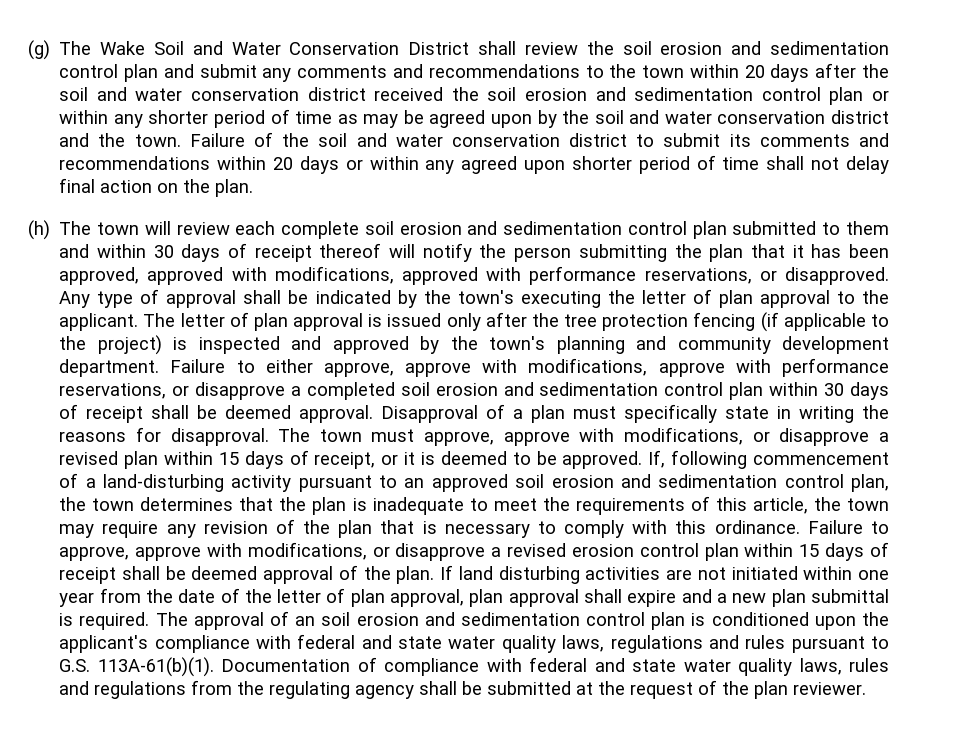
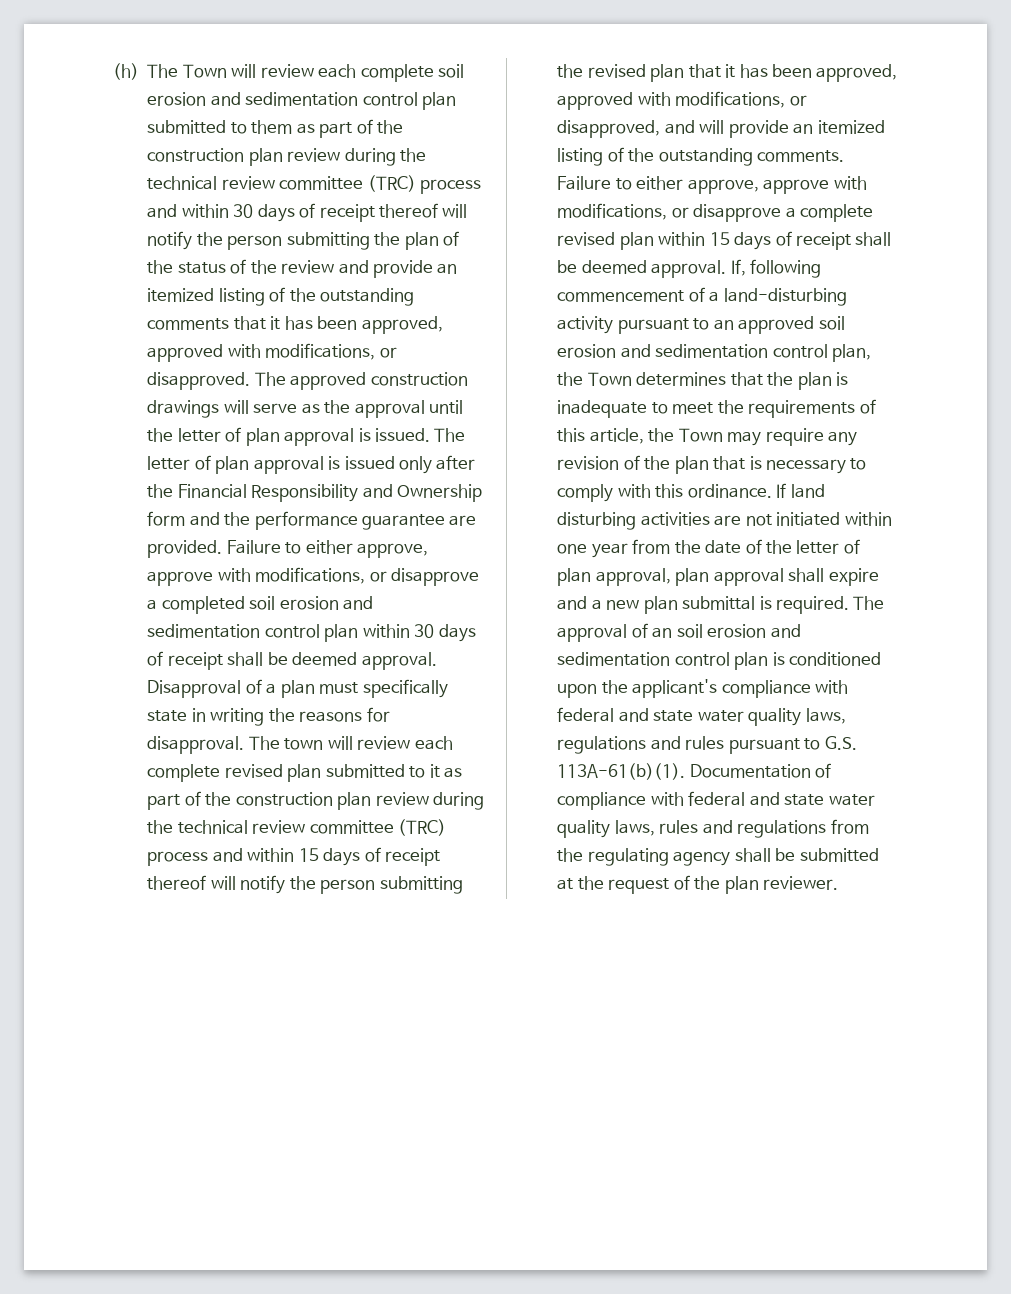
- (g) The Wake Soil and Water Conservation District shall review the soil erosion and sedimentation control plan and submit any comments and recommendations to the town within 20 days after the soil and water conservation district received the soil erosion and sedimentation control plan or within any shorter period of time as may be agreed upon by the soil and water conservation district and the town. Failure of the soil and water conservation district to submit its comments and recommendations within 20 days or within any agreed upon shorter period of time shall not delay final action on the plan.
- (h) The town will review each complete soil erosion and sedimentation control plan submitted to them and within 30 days of receipt thereof will notify the person submitting the plan that it has been approved, approved with modifications, approved with performance reservations, or disapproved. Any type of approval shall be indicated by the town's executing the letter of plan approval to the applicant.
+ (h) The Town will review each complete soil erosion and sedimentation control plan submitted to them as part of the construction plan review during the technical review committee (TRC) process and within 30 days of receipt thereof will notify the person submitting the plan of the status of the review and provide an itemized listing of the outstanding comments that it has been approved, approved with modifications, or disapproved. The approved construction drawings will serve as the approval until the letter of plan approval is issued.
- The letter of plan approval is issued only after the tree protection fencing (if applicable to the project) is inspected and approved by the town's planning and community development department. Failure to either approve, approve with modifications, approve with performance reservations, or disapprove a completed soil erosion and sedimentation control plan within 30 days of receipt shall be deemed approval.
+ The letter of plan approval is issued only after the Financial Responsibility and Ownership form and the performance guarantee are provided. Failure to either approve, approve with modifications, or disapprove a completed soil erosion and sedimentation control plan within 30 days of receipt shall be deemed approval.
- The town must approve, approve with modifications, or disapprove a revised plan within 15 days of receipt, or it is deemed to be approved.
+ The town will review each complete revised plan submitted to it as part of the construction plan review during the technical review committee (TRC) process and within 15 days of receipt thereof will notify the person submitting the revised plan that it has been approved, approved with modifications, or disapproved, and will provide an itemized listing of the outstanding comments. Failure to either approve, approve with modifications, or disapprove a complete revised plan within 15 days of receipt shall be deemed approval.
- If, following commencement of a land-disturbing activity pursuant to an approved soil erosion and sedimentation control plan, the town determines that the plan is inadequate to meet the requirements of this article, the town may require any revision of the plan that is necessary to comply with this ordinance.
+ If, following commencement of a land-disturbing activity pursuant to an approved soil erosion and sedimentation control plan, the Town determines that the plan is inadequate to meet the requirements of this article, the Town may require any revision of the plan that is necessary to comply with this ordinance.
- Failure to approve, approve with modifications, or disapprove a revised erosion control plan within 15 days of receipt shall be deemed approval of the plan.

